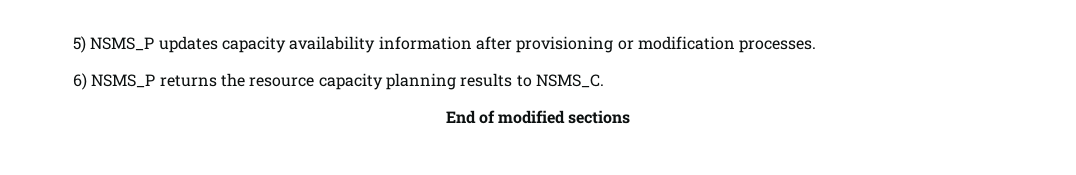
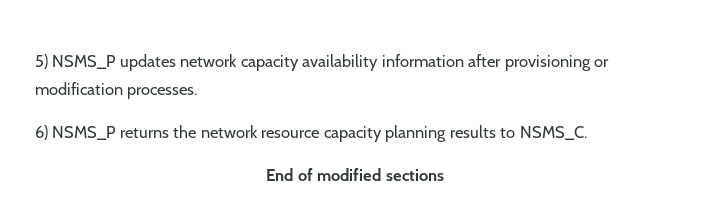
- 5) NSMS_P updates capacity availability information after provisioning or modification processes.
+ 5) NSMS_P updates network capacity availability information after provisioning or modification processes.
- 6) NSMS_P returns the resource capacity planning results to NSMS_C.
+ 6) NSMS_P returns the network resource capacity planning results to NSMS_C.

